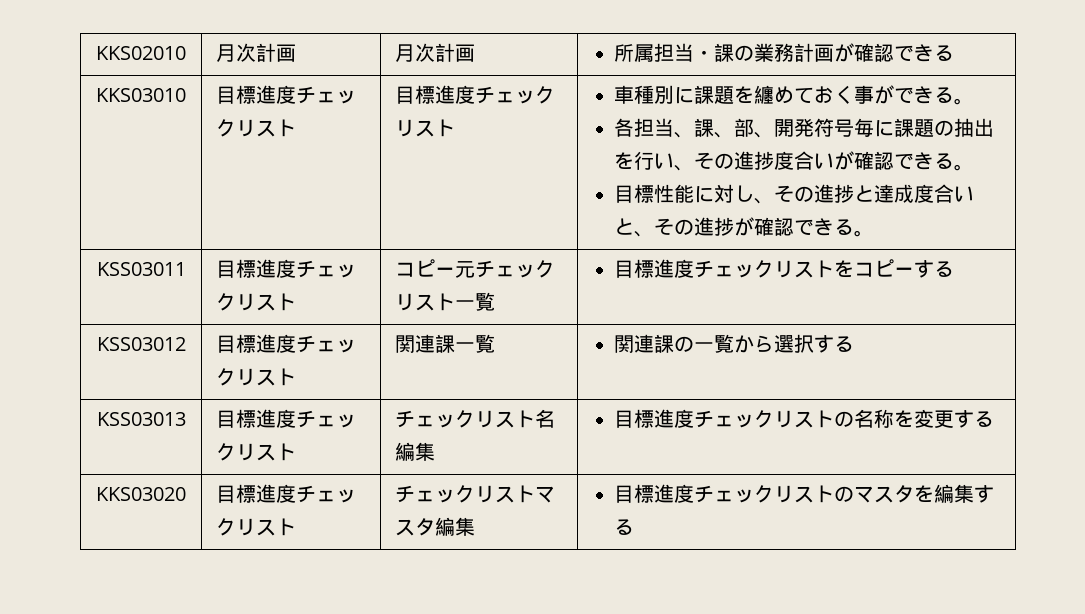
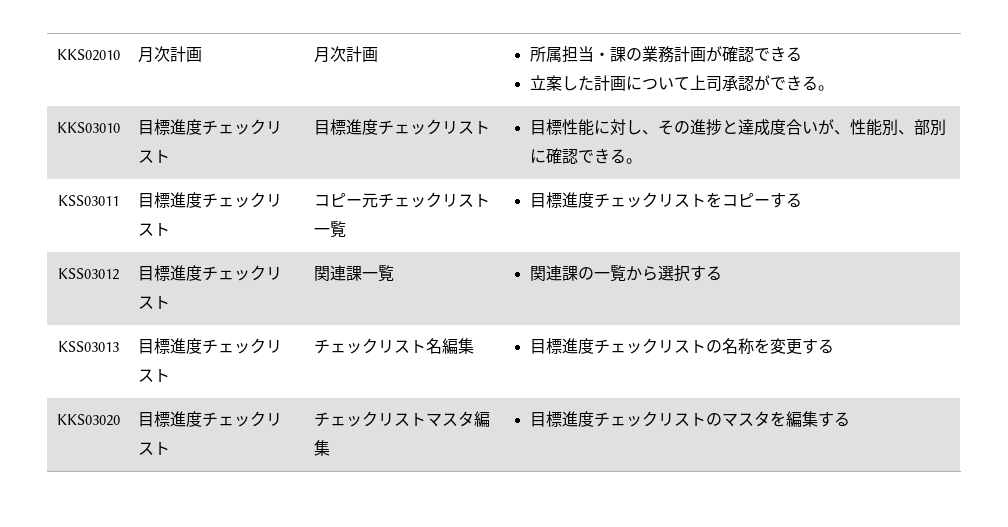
  KKS02010 | 月次計画 | 月次計画 | 所属担当・課の業務計画が確認できる
+ 立案した計画について上司承認ができる。
- 車種別に課題を纏めておく事ができる。
- 各担当、課、部、開発符号毎に課題の抽出を行い、その進捗度合いが確認できる。
- 目標性能に対し、その進捗と達成度合いと、その進捗が確認できる。
+ 目標性能に対し、その進捗と達成度合いが、性能別、部別に確認できる。

